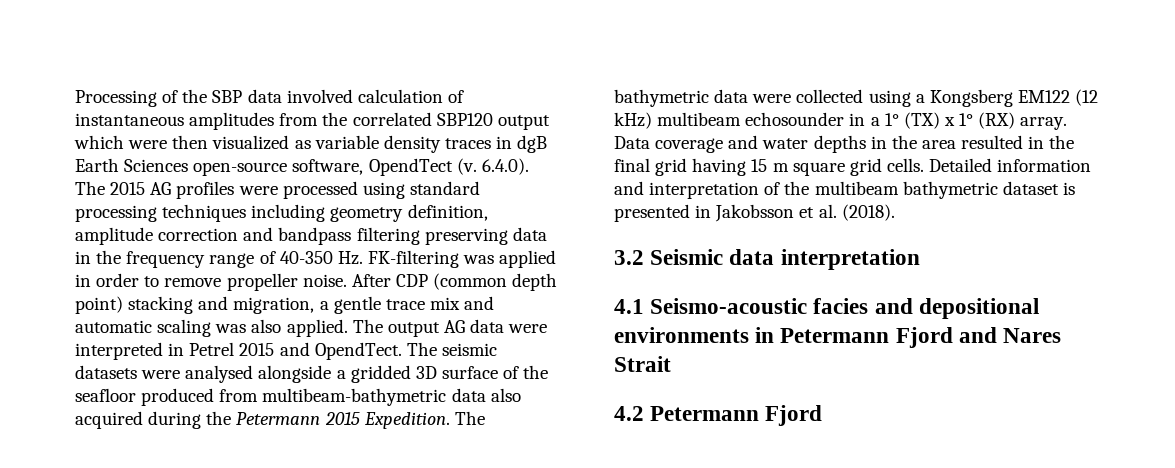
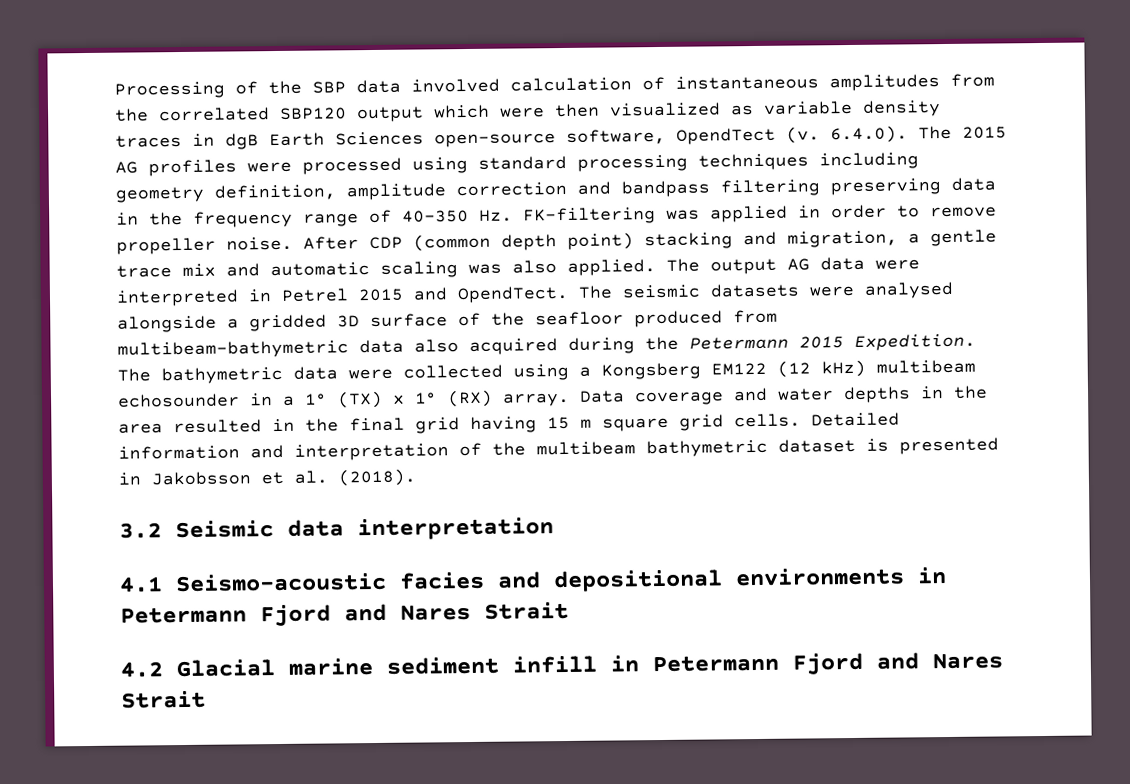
- 4.2 Petermann Fjord
+ 4.2 Glacial marine sediment infill in Petermann Fjord and Nares Strait

